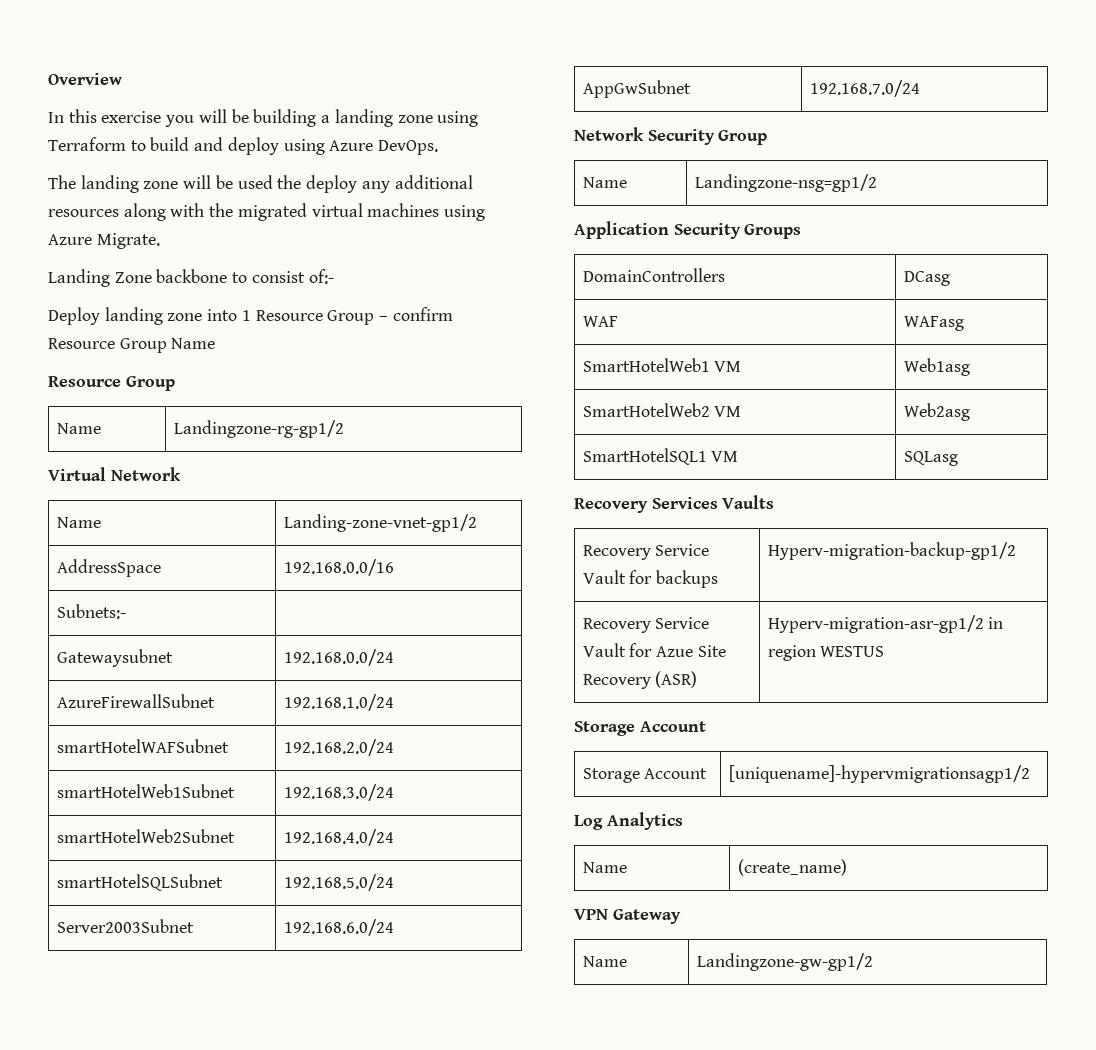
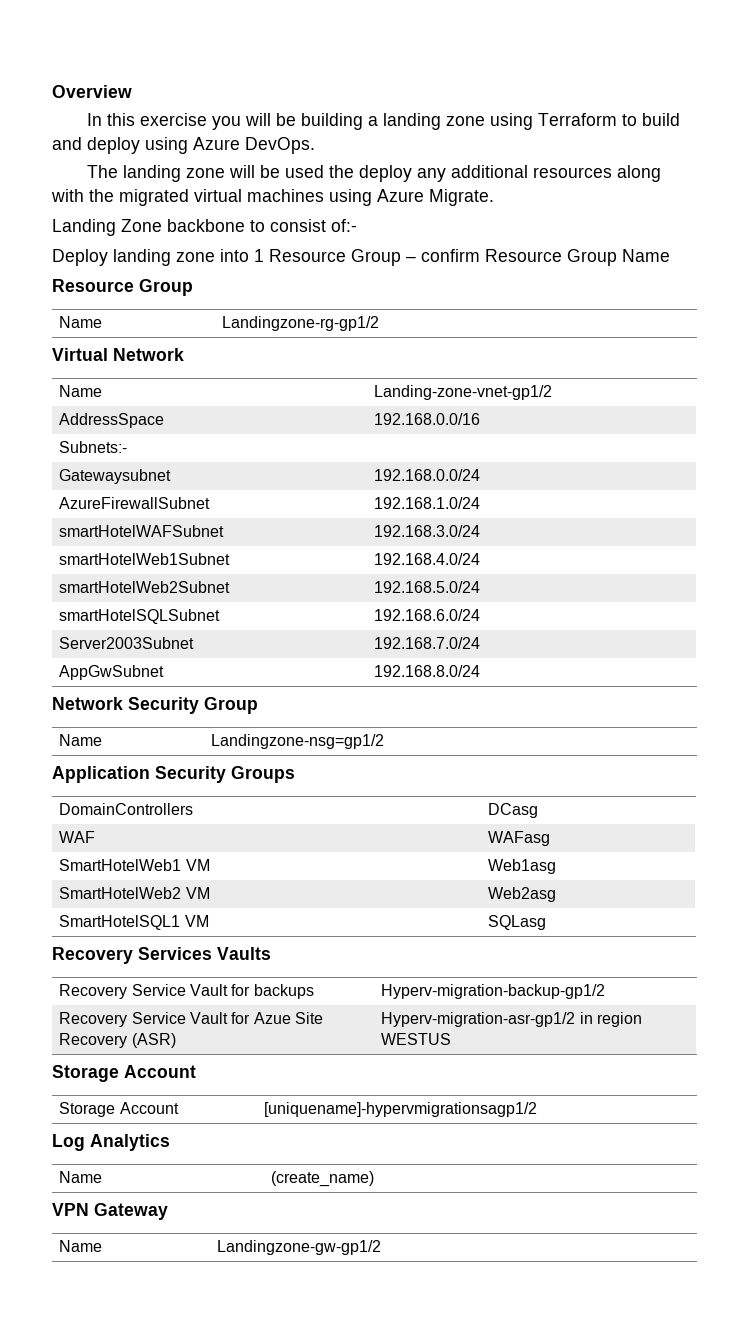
- smartHotelWAFSubnet | 192.168.2.0/24
+ smartHotelWAFSubnet | 192.168.3.0/24
- smartHotelWeb1Subnet | 192.168.3.0/24
+ smartHotelWeb1Subnet | 192.168.4.0/24
- smartHotelWeb2Subnet | 192.168.4.0/24
+ smartHotelWeb2Subnet | 192.168.5.0/24
- smartHotelSQLSubnet | 192.168.5.0/24
+ smartHotelSQLSubnet | 192.168.6.0/24
- Server2003Subnet | 192.168.6.0/24
+ Server2003Subnet | 192.168.7.0/24
- AppGwSubnet | 192.168.7.0/24
+ AppGwSubnet | 192.168.8.0/24

